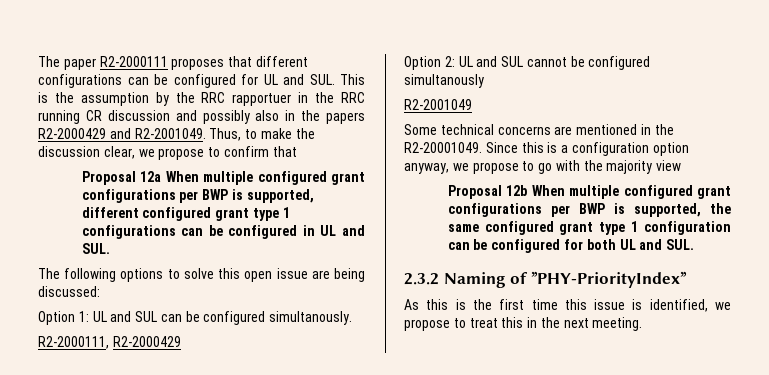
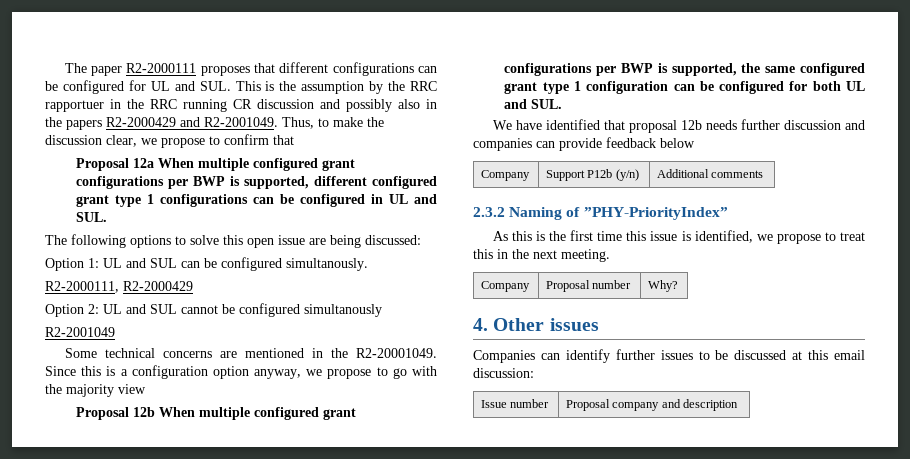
+ We have identified that proposal 12b needs further discussion and companies can provide feedback below
+ Company | Support P12b (y/n) | Additional comments
+ Company | Proposal number | Why?
+ 4. Other issues
+ Companies can identify further issues to be discussed at this email discussion:
+ Issue number | Proposal company and description

